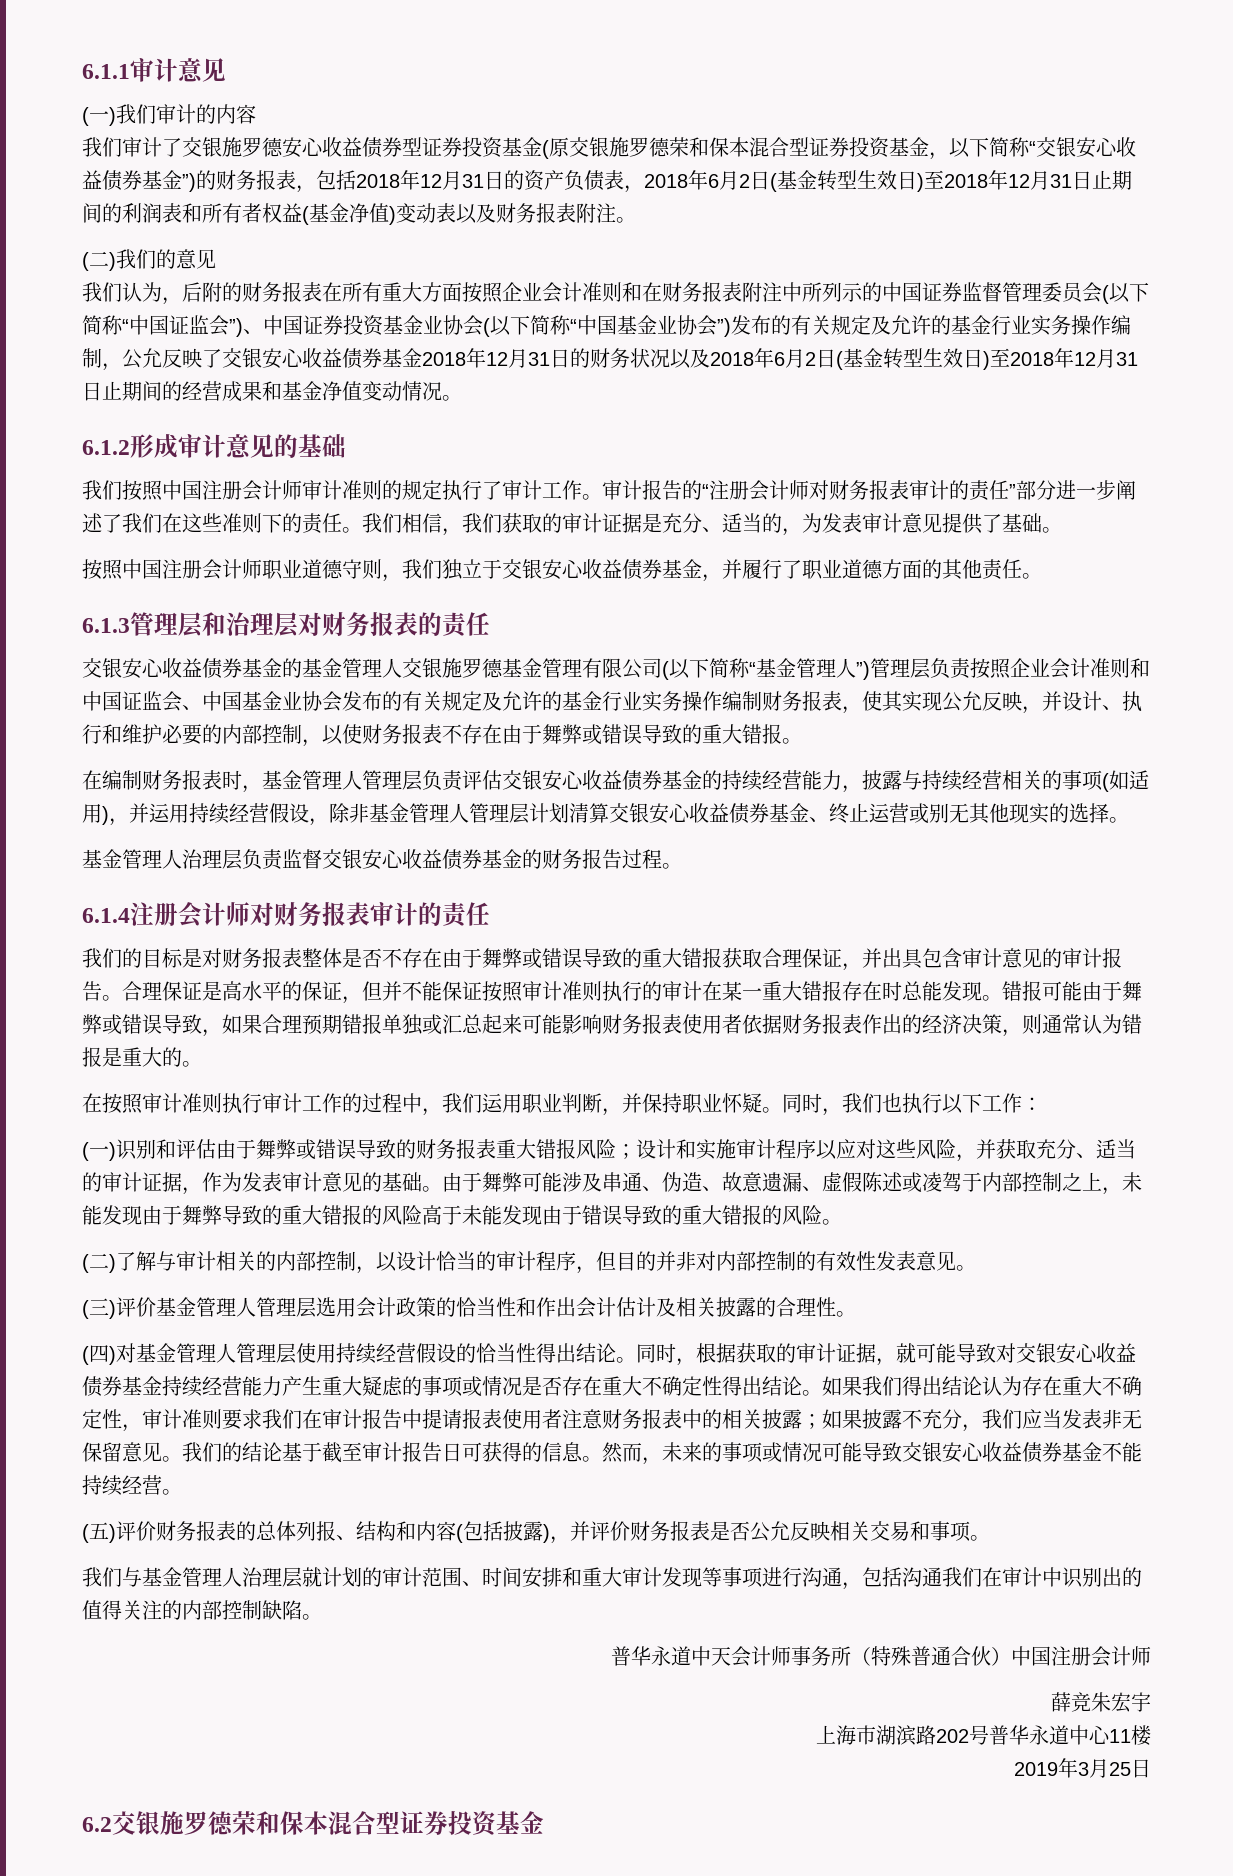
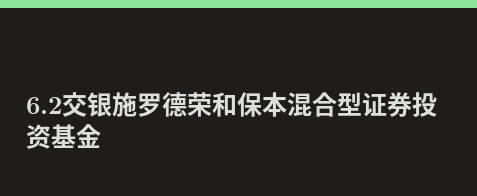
- 6.1.1审计意见
- (一)我们审计的内容
- 我们审计了交银施罗德安心收益债券型证券投资基金(原交银施罗德荣和保本混合型证券投资基金，以下简称“交银安心收益债券基金”)的财务报表，包括2018年12月31日的资产负债表，2018年6月2日(基金转型生效日)至2018年12月31日止期间的利润表和所有者权益(基金净值)变动表以及财务报表附注。
- (二)我们的意见
- 我们认为，后附的财务报表在所有重大方面按照企业会计准则和在财务报表附注中所列示的中国证券监督管理委员会(以下简称“中国证监会”)、中国证券投资基金业协会(以下简称“中国基金业协会”)发布的有关规定及允许的基金行业实务操作编制，公允反映了交银安心收益债券基金2018年12月31日的财务状况以及2018年6月2日(基金转型生效日)至2018年12月31日止期间的经营成果和基金净值变动情况。
- 6.1.2形成审计意见的基础
- 我们按照中国注册会计师审计准则的规定执行了审计工作。审计报告的“注册会计师对财务报表审计的责任”部分进一步阐述了我们在这些准则下的责任。我们相信，我们获取的审计证据是充分、适当的，为发表审计意见提供了基础。
- 按照中国注册会计师职业道德守则，我们独立于交银安心收益债券基金，并履行了职业道德方面的其他责任。
- 6.1.3管理层和治理层对财务报表的责任
- 交银安心收益债券基金的基金管理人交银施罗德基金管理有限公司(以下简称“基金管理人”)管理层负责按照企业会计准则和中国证监会、中国基金业协会发布的有关规定及允许的基金行业实务操作编制财务报表，使其实现公允反映，并设计、执行和维护必要的内部控制，以使财务报表不存在由于舞弊或错误导致的重大错报。
- 在编制财务报表时，基金管理人管理层负责评估交银安心收益债券基金的持续经营能力，披露与持续经营相关的事项(如适用)，并运用持续经营假设，除非基金管理人管理层计划清算交银安心收益债券基金、终止运营或别无其他现实的选择。
- 基金管理人治理层负责监督交银安心收益债券基金的财务报告过程。
- 6.1.4注册会计师对财务报表审计的责任
- 我们的目标是对财务报表整体是否不存在由于舞弊或错误导致的重大错报获取合理保证，并出具包含审计意见的审计报告。合理保证是高水平的保证，但并不能保证按照审计准则执行的审计在某一重大错报存在时总能发现。错报可能由于舞弊或错误导致，如果合理预期错报单独或汇总起来可能影响财务报表使用者依据财务报表作出的经济决策，则通常认为错报是重大的。
- 在按照审计准则执行审计工作的过程中，我们运用职业判断，并保持职业怀疑。同时，我们也执行以下工作：
- (一)识别和评估由于舞弊或错误导致的财务报表重大错报风险；设计和实施审计程序以应对这些风险，并获取充分、适当的审计证据，作为发表审计意见的基础。由于舞弊可能涉及串通、伪造、故意遗漏、虚假陈述或凌驾于内部控制之上，未能发现由于舞弊导致的重大错报的风险高于未能发现由于错误导致的重大错报的风险。
- (二)了解与审计相关的内部控制，以设计恰当的审计程序，但目的并非对内部控制的有效性发表意见。
- (三)评价基金管理人管理层选用会计政策的恰当性和作出会计估计及相关披露的合理性。
- (四)对基金管理人管理层使用持续经营假设的恰当性得出结论。同时，根据获取的审计证据，就可能导致对交银安心收益债券基金持续经营能力产生重大疑虑的事项或情况是否存在重大不确定性得出结论。如果我们得出结论认为存在重大不确定性，审计准则要求我们在审计报告中提请报表使用者注意财务报表中的相关披露；如果披露不充分，我们应当发表非无保留意见。我们的结论基于截至审计报告日可获得的信息。然而，未来的事项或情况可能导致交银安心收益债券基金不能持续经营。
- (五)评价财务报表的总体列报、结构和内容(包括披露)，并评价财务报表是否公允反映相关交易和事项。
- 我们与基金管理人治理层就计划的审计范围、时间安排和重大审计发现等事项进行沟通，包括沟通我们在审计中识别出的值得关注的内部控制缺陷。
- 普华永道中天会计师事务所（特殊普通合伙）中国注册会计师
- 薛竞朱宏宇
- 上海市湖滨路202号普华永道中心11楼
- 2019年3月25日

